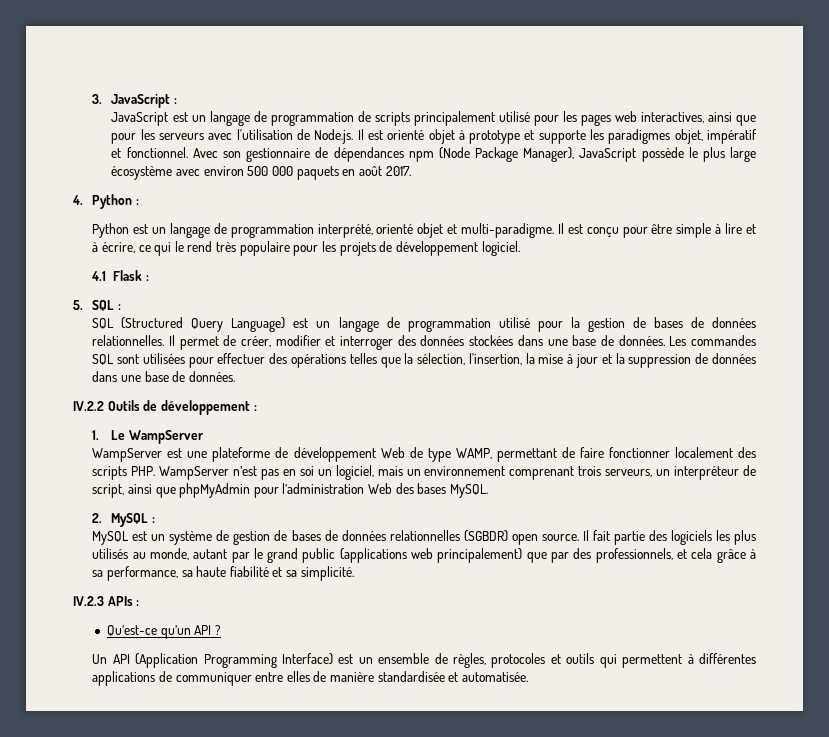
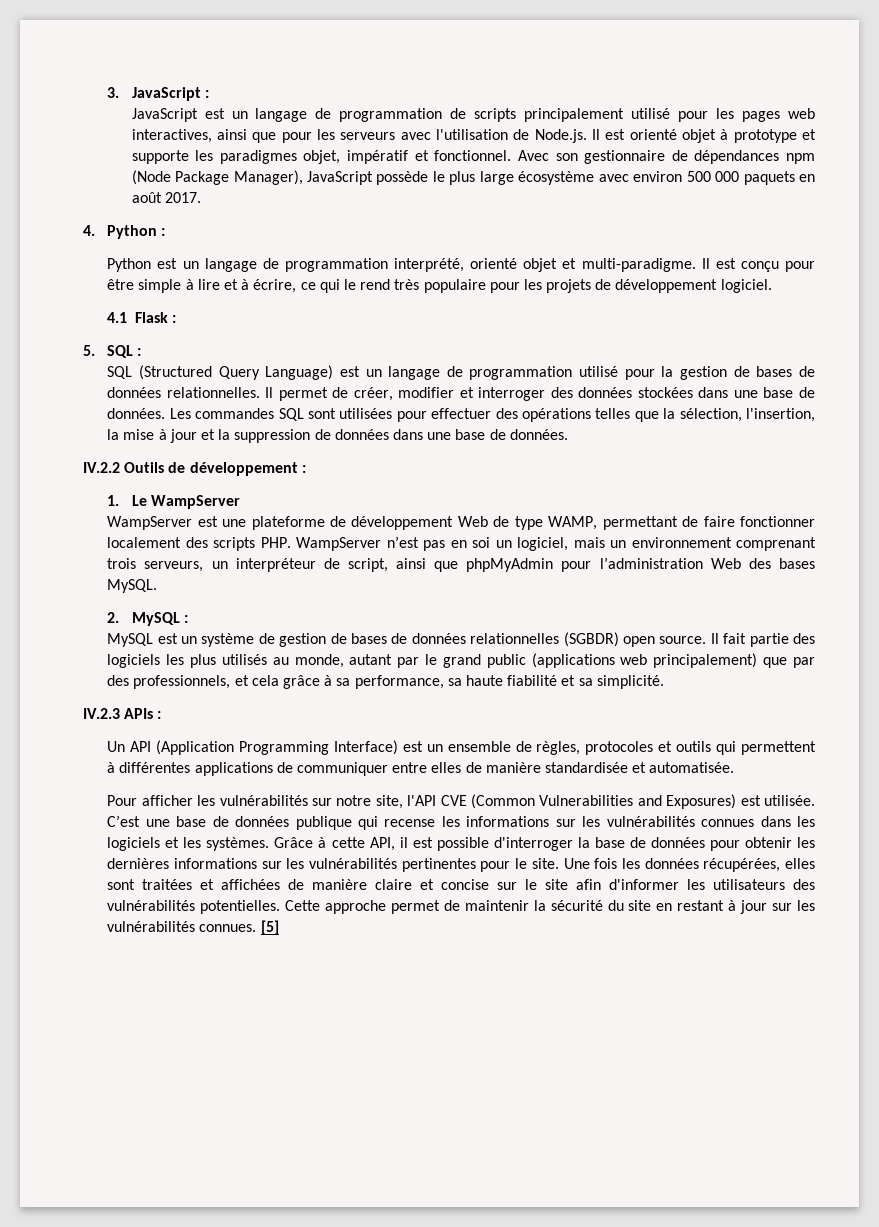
- Qu’est-ce qu’un API ?
+ Pour afficher les vulnérabilités sur notre site, l'API CVE (Common Vulnerabilities and Exposures) est utilisée. C’est une base de données publique qui recense les informations sur les vulnérabilités connues dans les logiciels et les systèmes. Grâce à cette API, il est possible d'interroger la base de données pour obtenir les dernières informations sur les vulnérabilités pertinentes pour le site. Une fois les données récupérées, elles sont traitées et affichées de manière claire et concise sur le site afin d'informer les utilisateurs des vulnérabilités potentielles. Cette approche permet de maintenir la sécurité du site en restant à jour sur les vulnérabilités connues. [5]

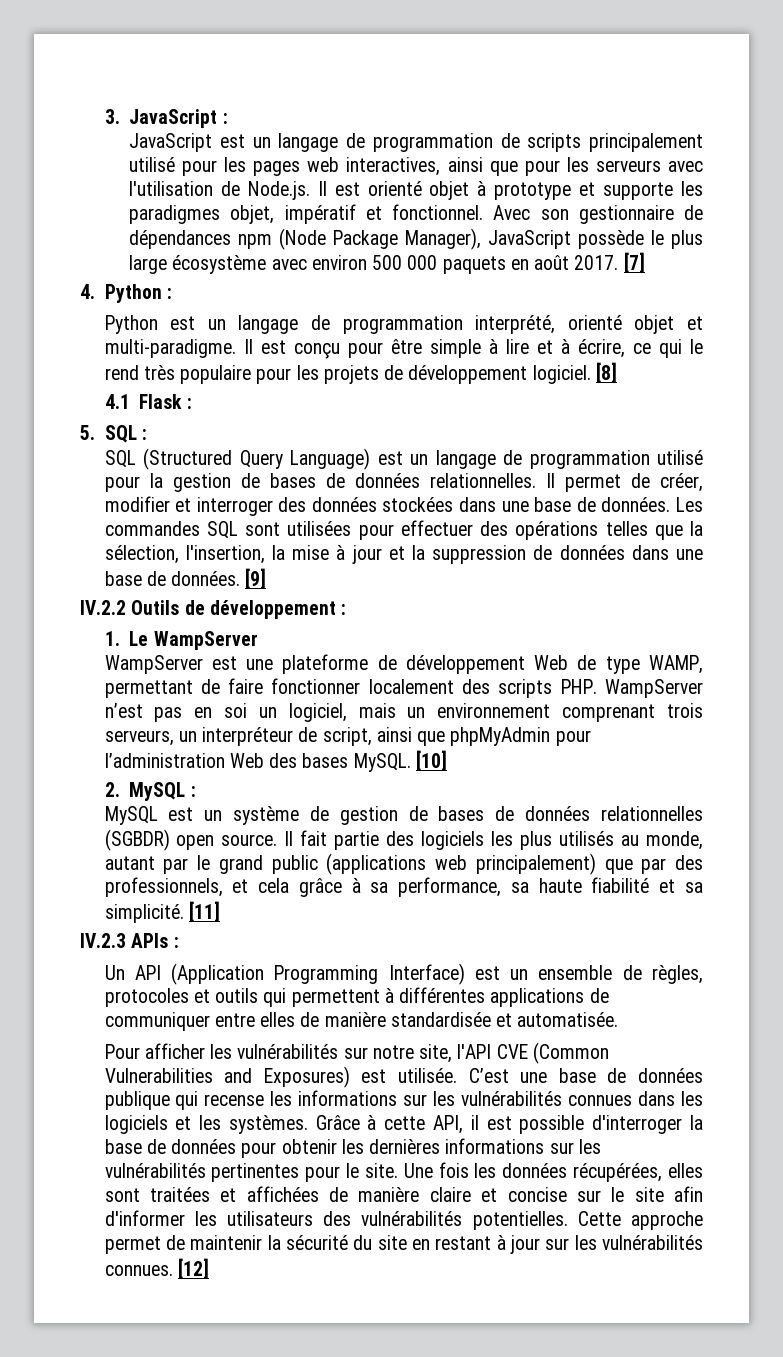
+ [7]
+ [8]
+ [9]
+ [10]
+ [11]
- [5]
+ [12]

